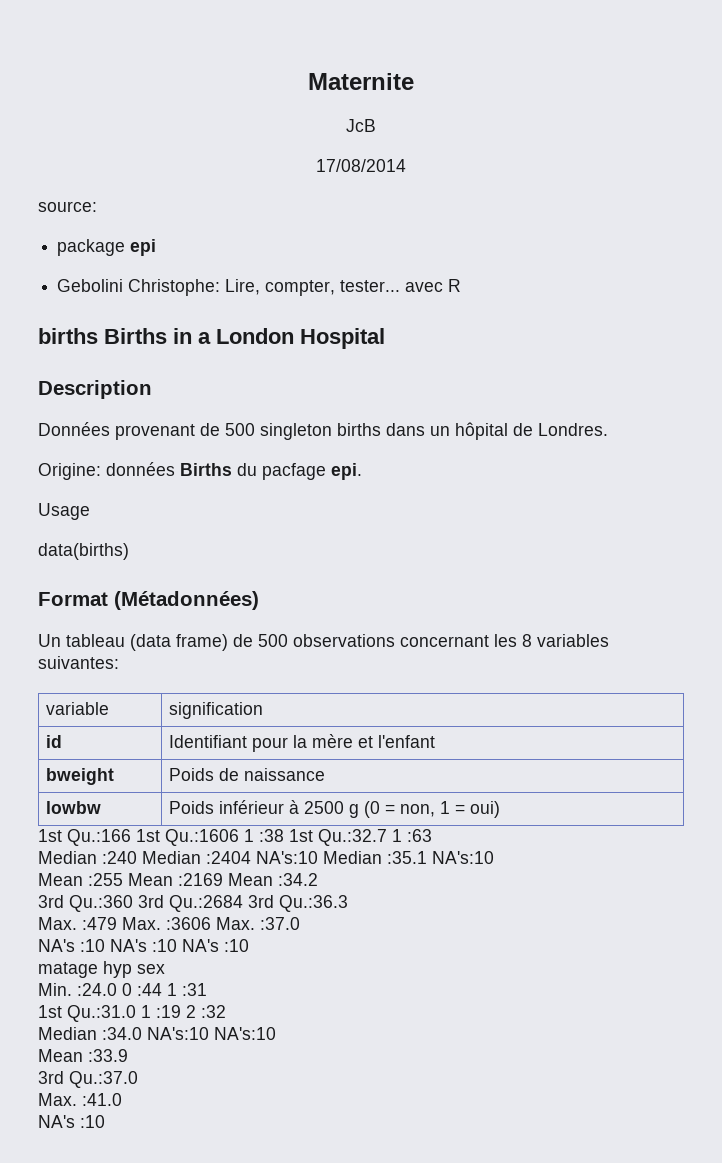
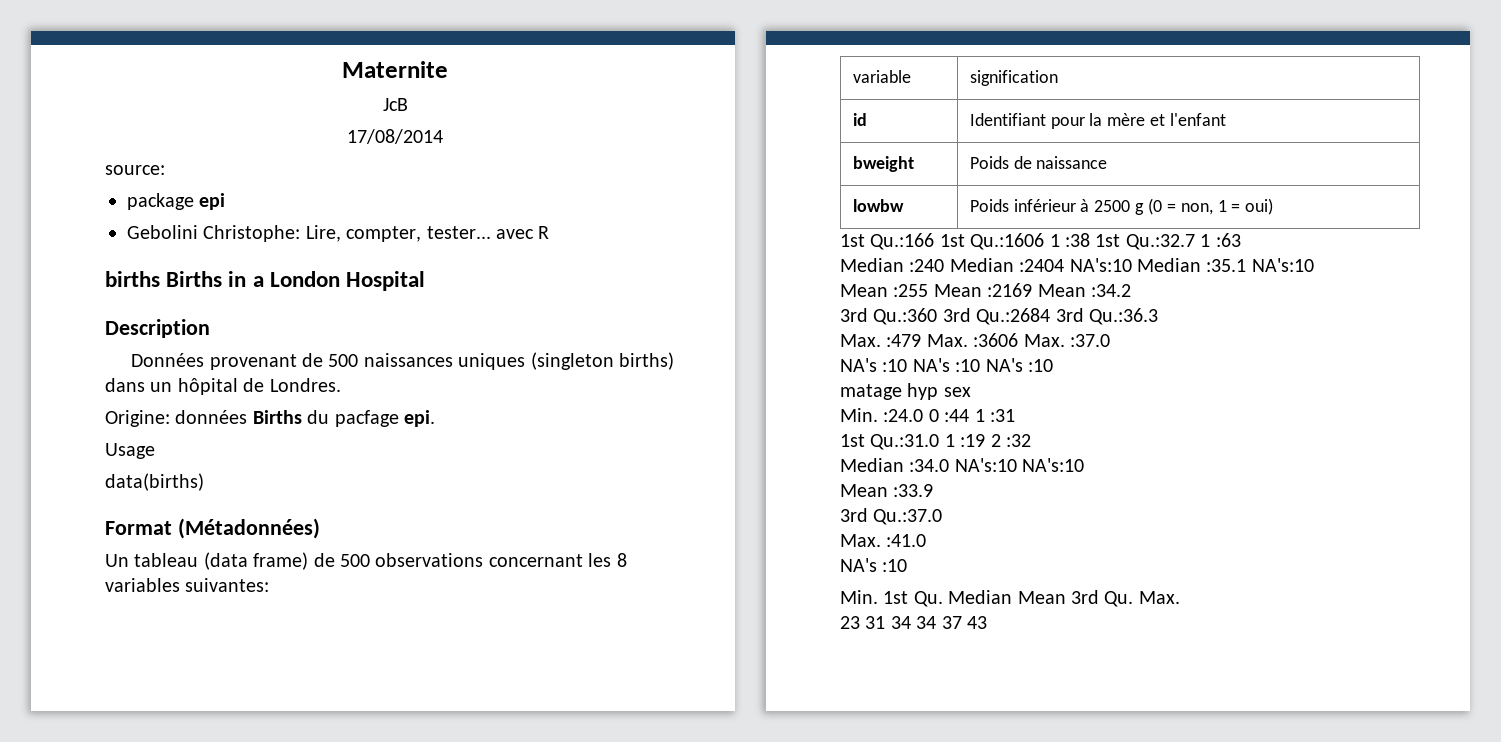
- Données provenant de 500 singleton births dans un hôpital de Londres.
+ Données provenant de 500 naissances uniques (singleton births) dans un hôpital de Londres.
+ Min. 1st Qu. Median Mean 3rd Qu. Max.
+ 23 31 34 34 37 43

